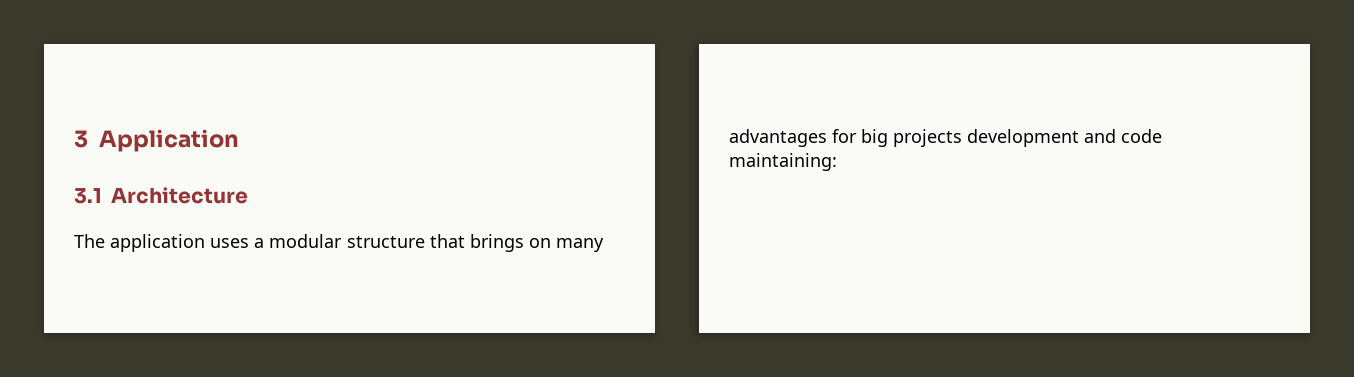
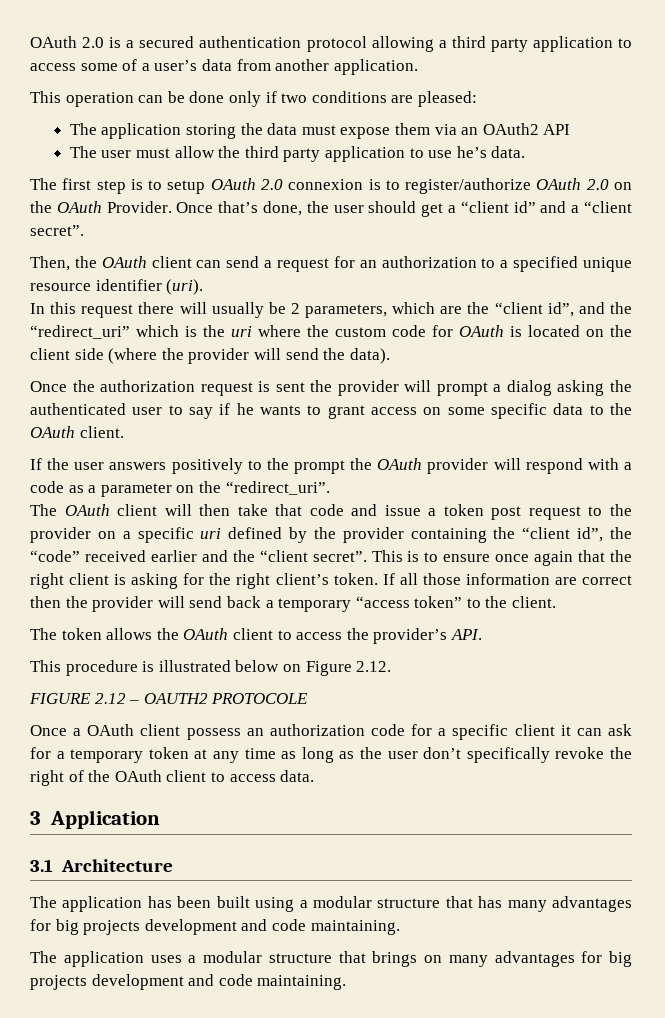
+ OAuth 2.0 is a secured authentication protocol allowing a third party application to access some of a user’s data from another application.
+ This operation can be done only if two conditions are pleased:
+ The application storing the data must expose them via an OAuth2 API
+ The user must allow the third party application to use he’s data.
+ The first step is to setup OAuth 2.0 connexion is to register/authorize OAuth 2.0 on the OAuth Provider. Once that’s done, the user should get a “client id” and a “client secret”.
+ Then, the OAuth client can send a request for an authorization to a specified unique resource identifier (uri).
+ In this request there will usually be 2 parameters, which are the “client id”, and the “redirect_uri” which is the uri where the custom code for OAuth is located on the client side (where the provider will send the data).
+ Once the authorization request is sent the provider will prompt a dialog asking the authenticated user to say if he wants to grant access on some specific data to the OAuth client.
+ If the user answers positively to the prompt the OAuth provider will respond with a code as a parameter on the “redirect_uri”.
+ The OAuth client will then take that code and issue a token post request to the provider on a specific uri defined by the provider containing the “client id”, the “code” received earlier and the “client secret”. This is to ensure once again that the right client is asking for the right client’s token. If all those information are correct then the provider will send back a temporary “access token” to the client.
+ The token allows the OAuth client to access the provider’s API.
+ This procedure is illustrated below on Figure 2.12.
+ FIGURE 2.12 – OAUTH2 PROTOCOLE
+ Once a OAuth client possess an authorization code for a specific client it can ask for a temporary token at any time as long as the user don’t specifically revoke the right of the OAuth client to access data.
  3 Application
  3.1 Architecture
+ The application has been built using a modular structure that has many advantages for big projects development and code maintaining.
- The application uses a modular structure that brings on many advantages for big projects development and code maintaining:
+ The application uses a modular structure that brings on many advantages for big projects development and code maintaining.

